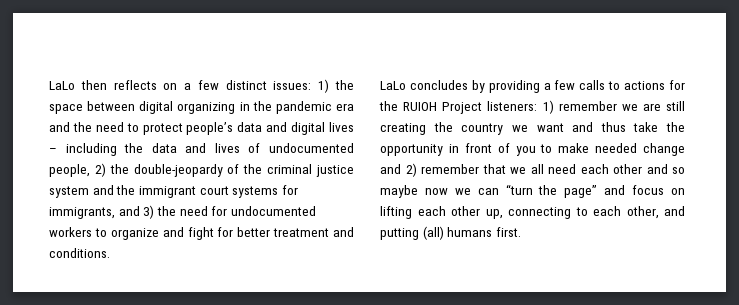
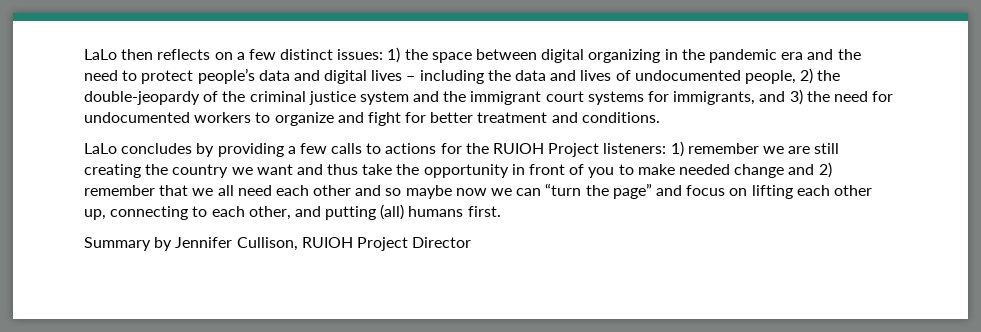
+ Summary by Jennifer Cullison, RUIOH Project Director

